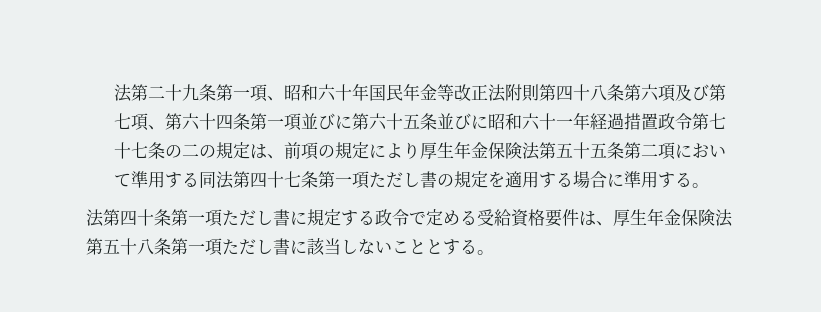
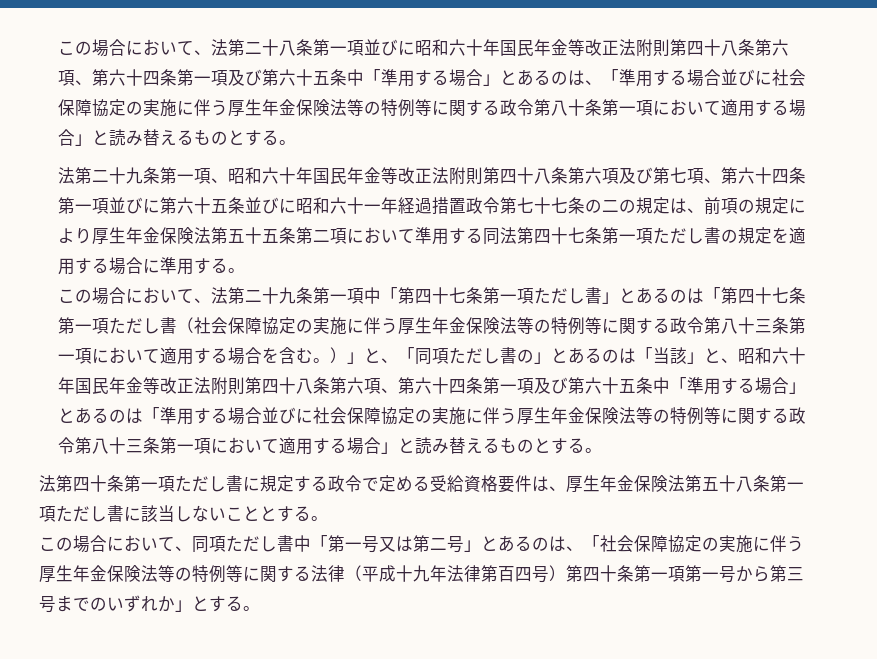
+ この場合において、法第二十八条第一項並びに昭和六十年国民年金等改正法附則第四十八条第六項、第六十四条第一項及び第六十五条中「準用する場合」とあるのは、「準用する場合並びに社会保障協定の実施に伴う厚生年金保険法等の特例等に関する政令第八十条第一項において適用する場合」と読み替えるものとする。
+ この場合において、法第二十九条第一項中「第四十七条第一項ただし書」とあるのは「第四十七条第一項ただし書（社会保障協定の実施に伴う厚生年金保険法等の特例等に関する政令第八十三条第一項において適用する場合を含む。）」と、「同項ただし書の」とあるのは「当該」と、昭和六十年国民年金等改正法附則第四十八条第六項、第六十四条第一項及び第六十五条中「準用する場合」とあるのは「準用する場合並びに社会保障協定の実施に伴う厚生年金保険法等の特例等に関する政令第八十三条第一項において適用する場合」と読み替えるものとする。
+ この場合において、同項ただし書中「第一号又は第二号」とあるのは、「社会保障協定の実施に伴う厚生年金保険法等の特例等に関する法律（平成十九年法律第百四号）第四十条第一項第一号から第三号までのいずれか」とする。

